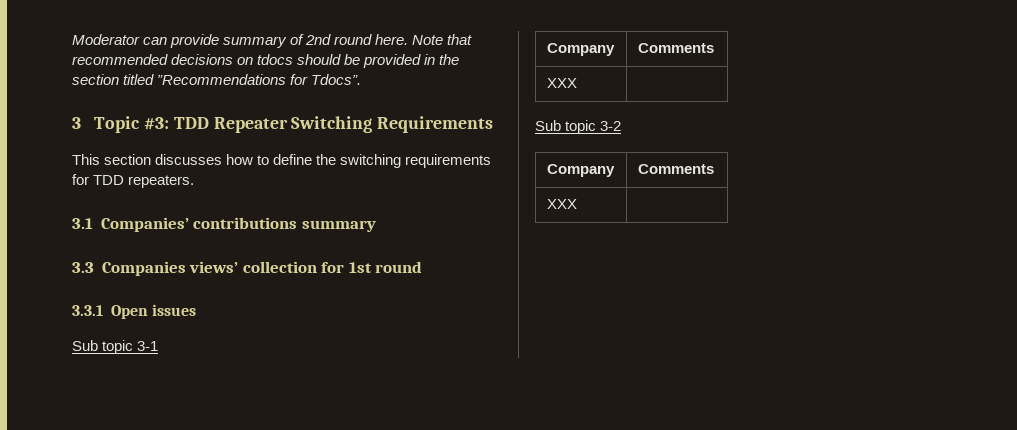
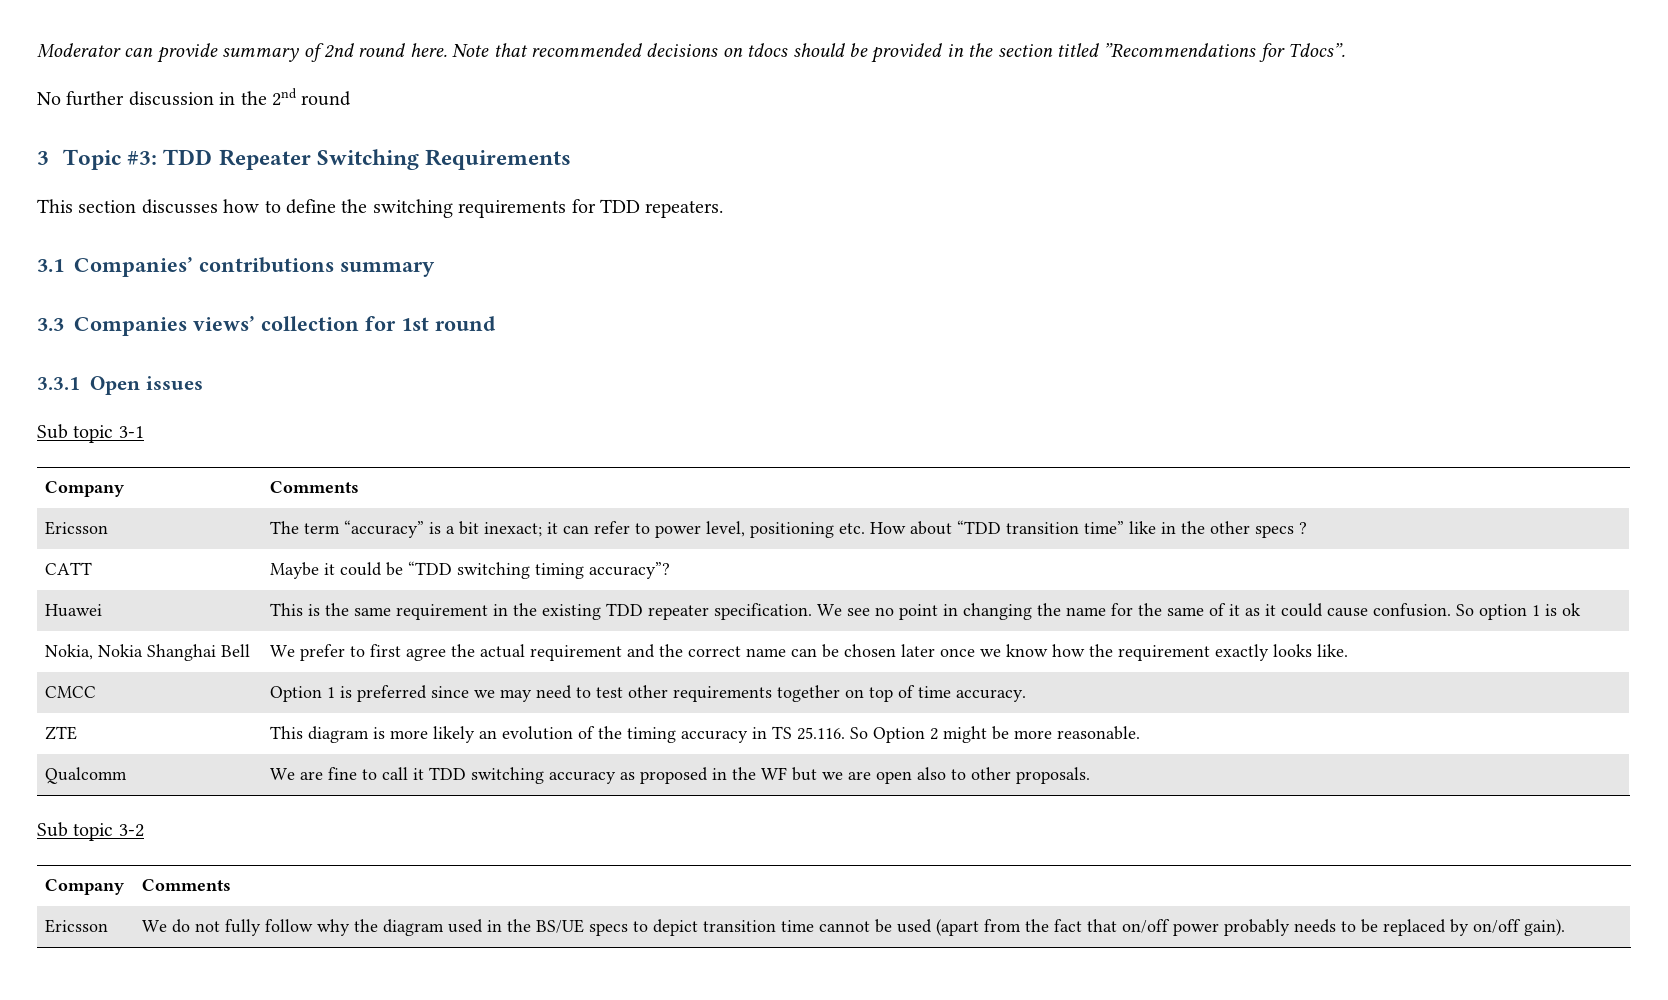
+ No further discussion in the 2nd round
  Sub topic 3-1
  Company | Comments
- XXX |
+ Ericsson | The term “accuracy” is a bit inexact; it can refer to power level, positioning etc. How about “TDD transition time” like in the other specs ?
+ CATT | Maybe it could be “TDD switching timing accuracy”?
+ Huawei | This is the same requirement in the existing TDD repeater specification. We see no point in changing the name for the same of it as it could cause confusion. So option 1 is ok
+ Nokia, Nokia Shanghai Bell | We prefer to first agree the actual requirement and the correct name can be chosen later once we know how the requirement exactly looks like.
+ CMCC | Option 1 is preferred since we may need to test other requirements together on top of time accuracy.
+ ZTE | This diagram is more likely an evolution of the timing accuracy in TS 25.116. So Option 2 might be more reasonable.
+ Qualcomm | We are fine to call it TDD switching accuracy as proposed in the WF but we are open also to other proposals.
  Sub topic 3-2
  Company | Comments
- XXX |
+ Ericsson | We do not fully follow why the diagram used in the BS/UE specs to depict transition time cannot be used (apart from the fact that on/off power probably needs to be replaced by on/off gain).

